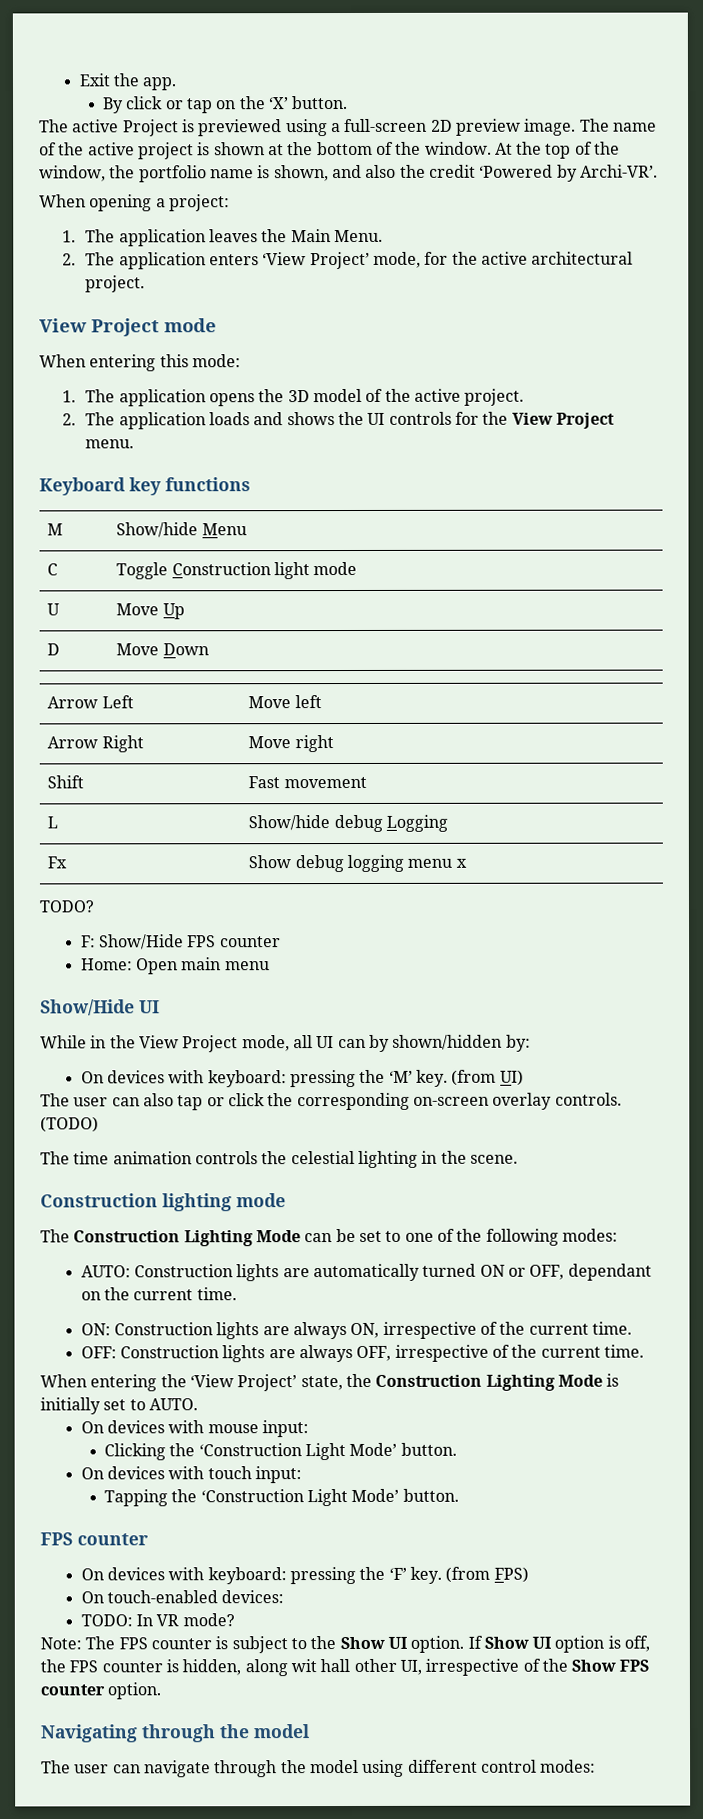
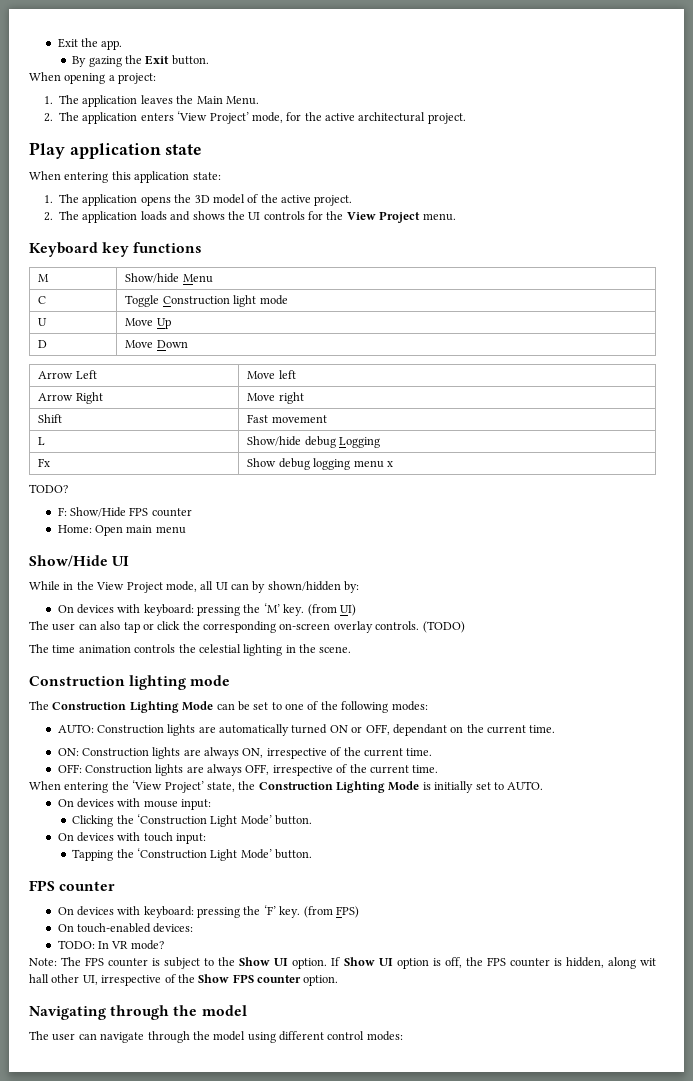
- By click or tap on the ‘X’ button.
- The active Project is previewed using a full-screen 2D preview image. The name of the active project is shown at the bottom of the window. At the top of the window, the portfolio name is shown, and also the credit ‘Powered by Archi-VR’.
+ By gazing the Exit button.
- View Project mode
+ Play application state
- When entering this mode:
+ When entering this application state:

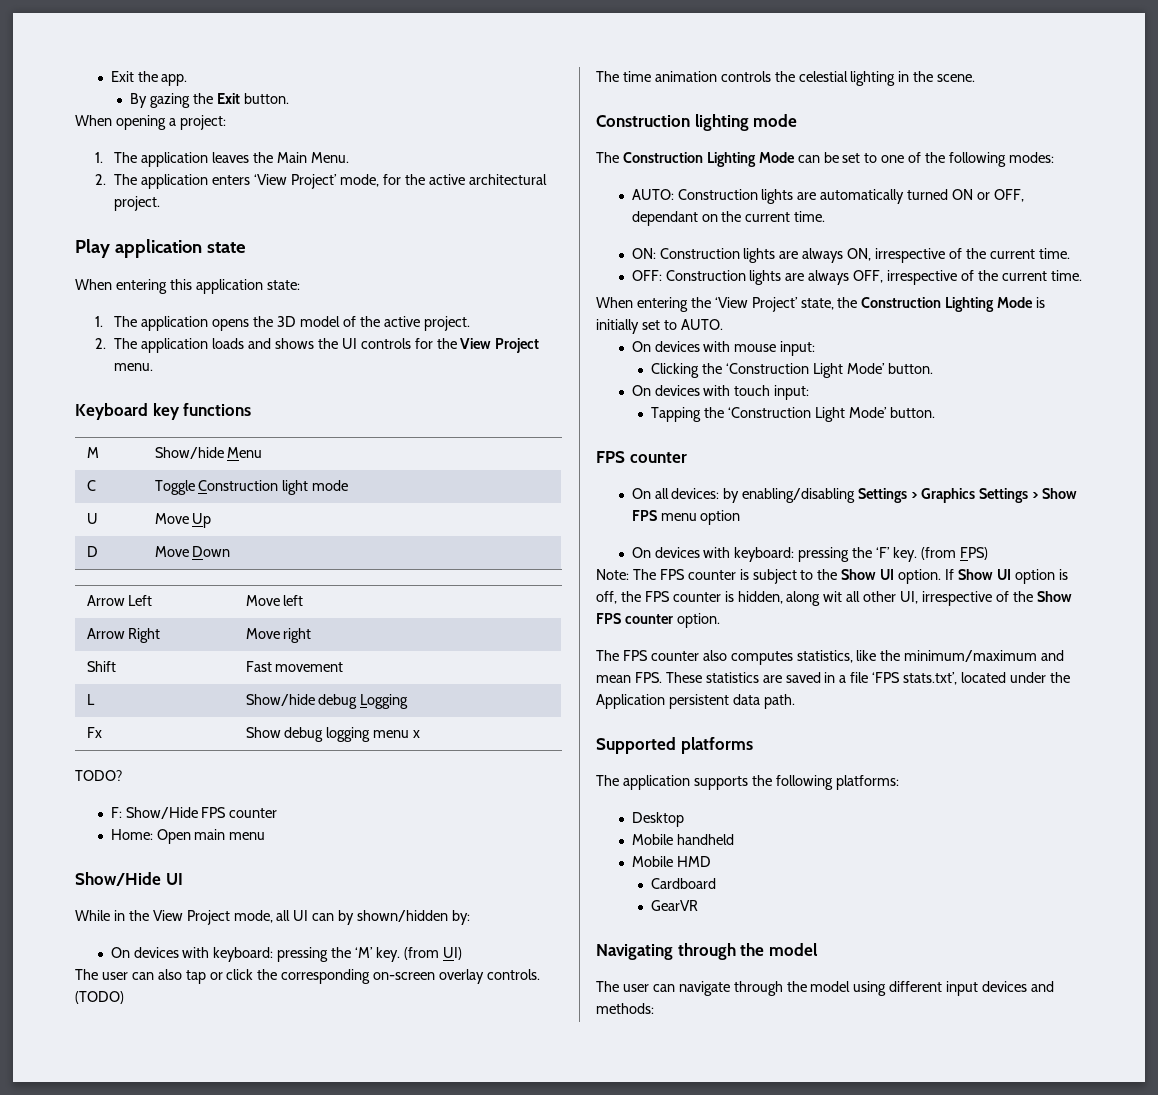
+ On all devices: by enabling/disabling Settings > Graphics Settings > Show FPS menu option
- On touch-enabled devices:
- TODO: In VR mode?
- If Show UI option is off, the FPS counter is hidden, along wit hall other UI, irrespective of the Show FPS counter option.
+ If Show UI option is off, the FPS counter is hidden, along wit all other UI, irrespective of the Show FPS counter option.
+ The FPS counter also computes statistics, like the minimum/maximum and mean FPS. These statistics are saved in a file ‘FPS stats.txt’, located under the Application persistent data path.
+ Supported platforms
+ The application supports the following platforms:
+ Desktop
+ Mobile handheld
+ Mobile HMD
+ Cardboard
+ GearVR
- The user can navigate through the model using different control modes:
+ The user can navigate through the model using different input devices and methods:

